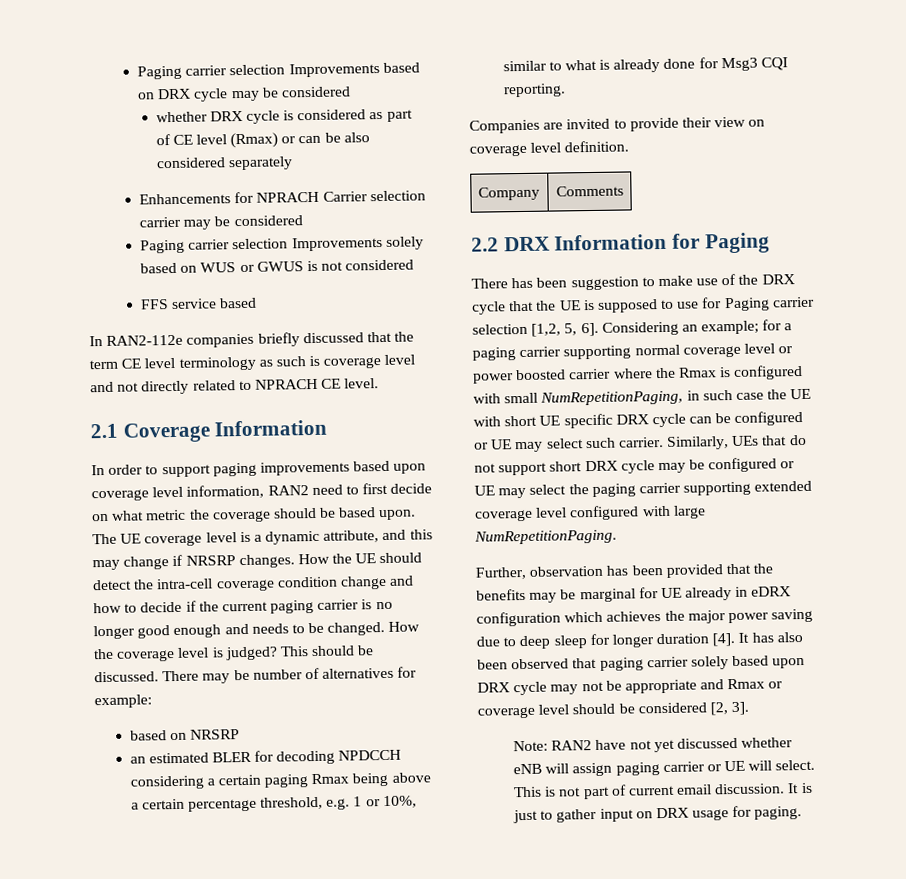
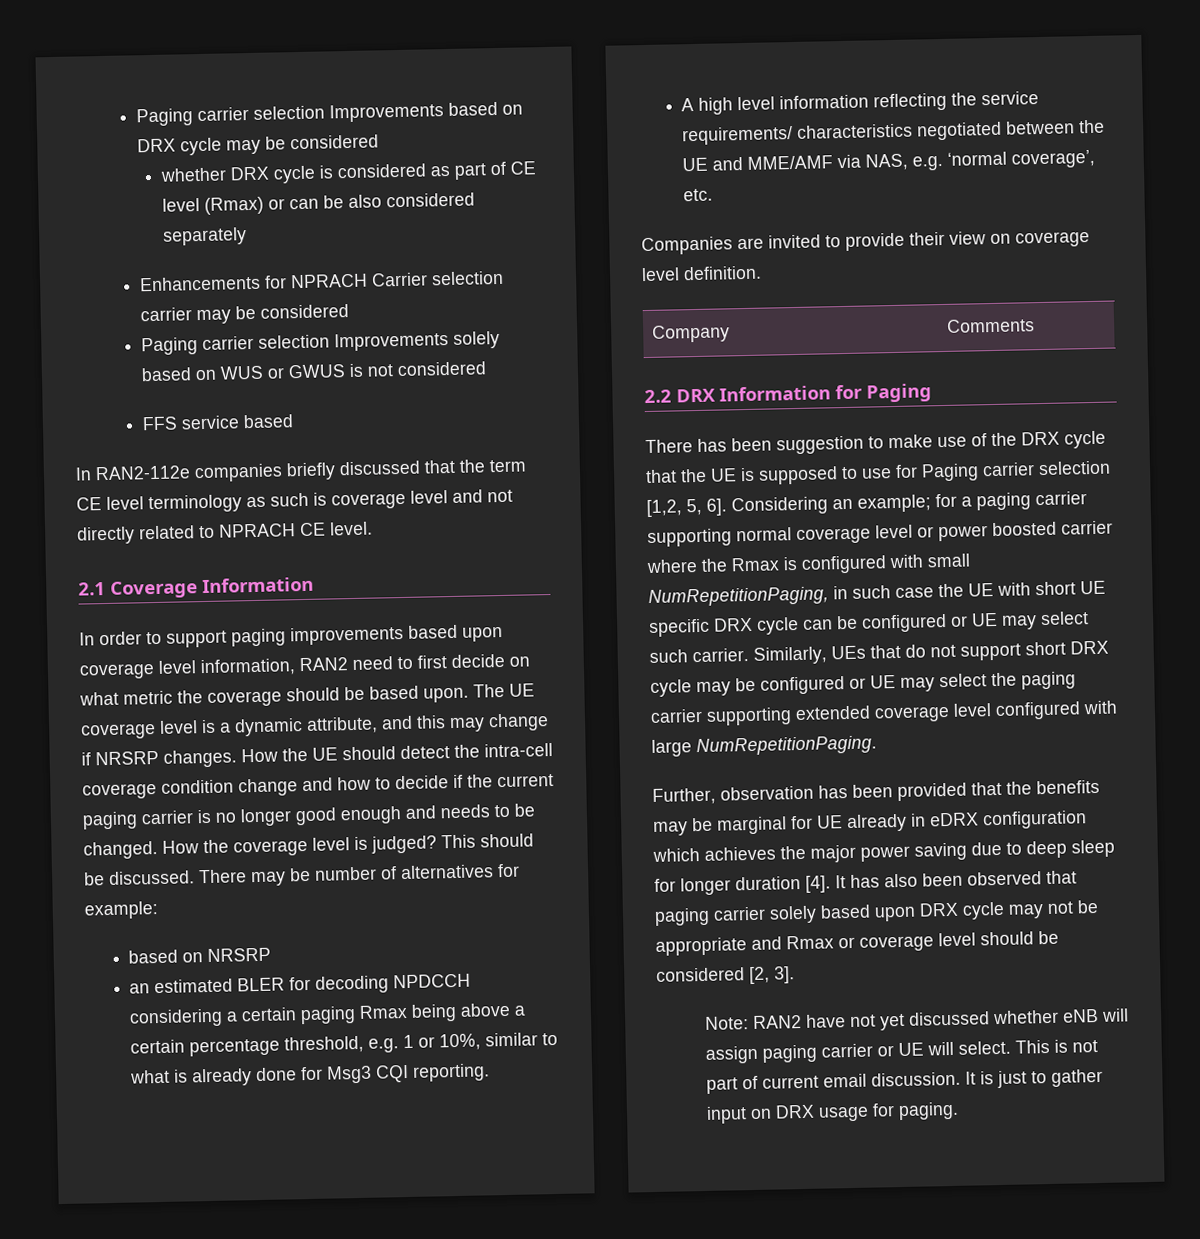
+ A high level information reflecting the service requirements/ characteristics negotiated between the UE and MME/AMF via NAS, e.g. ‘normal coverage’, etc.

